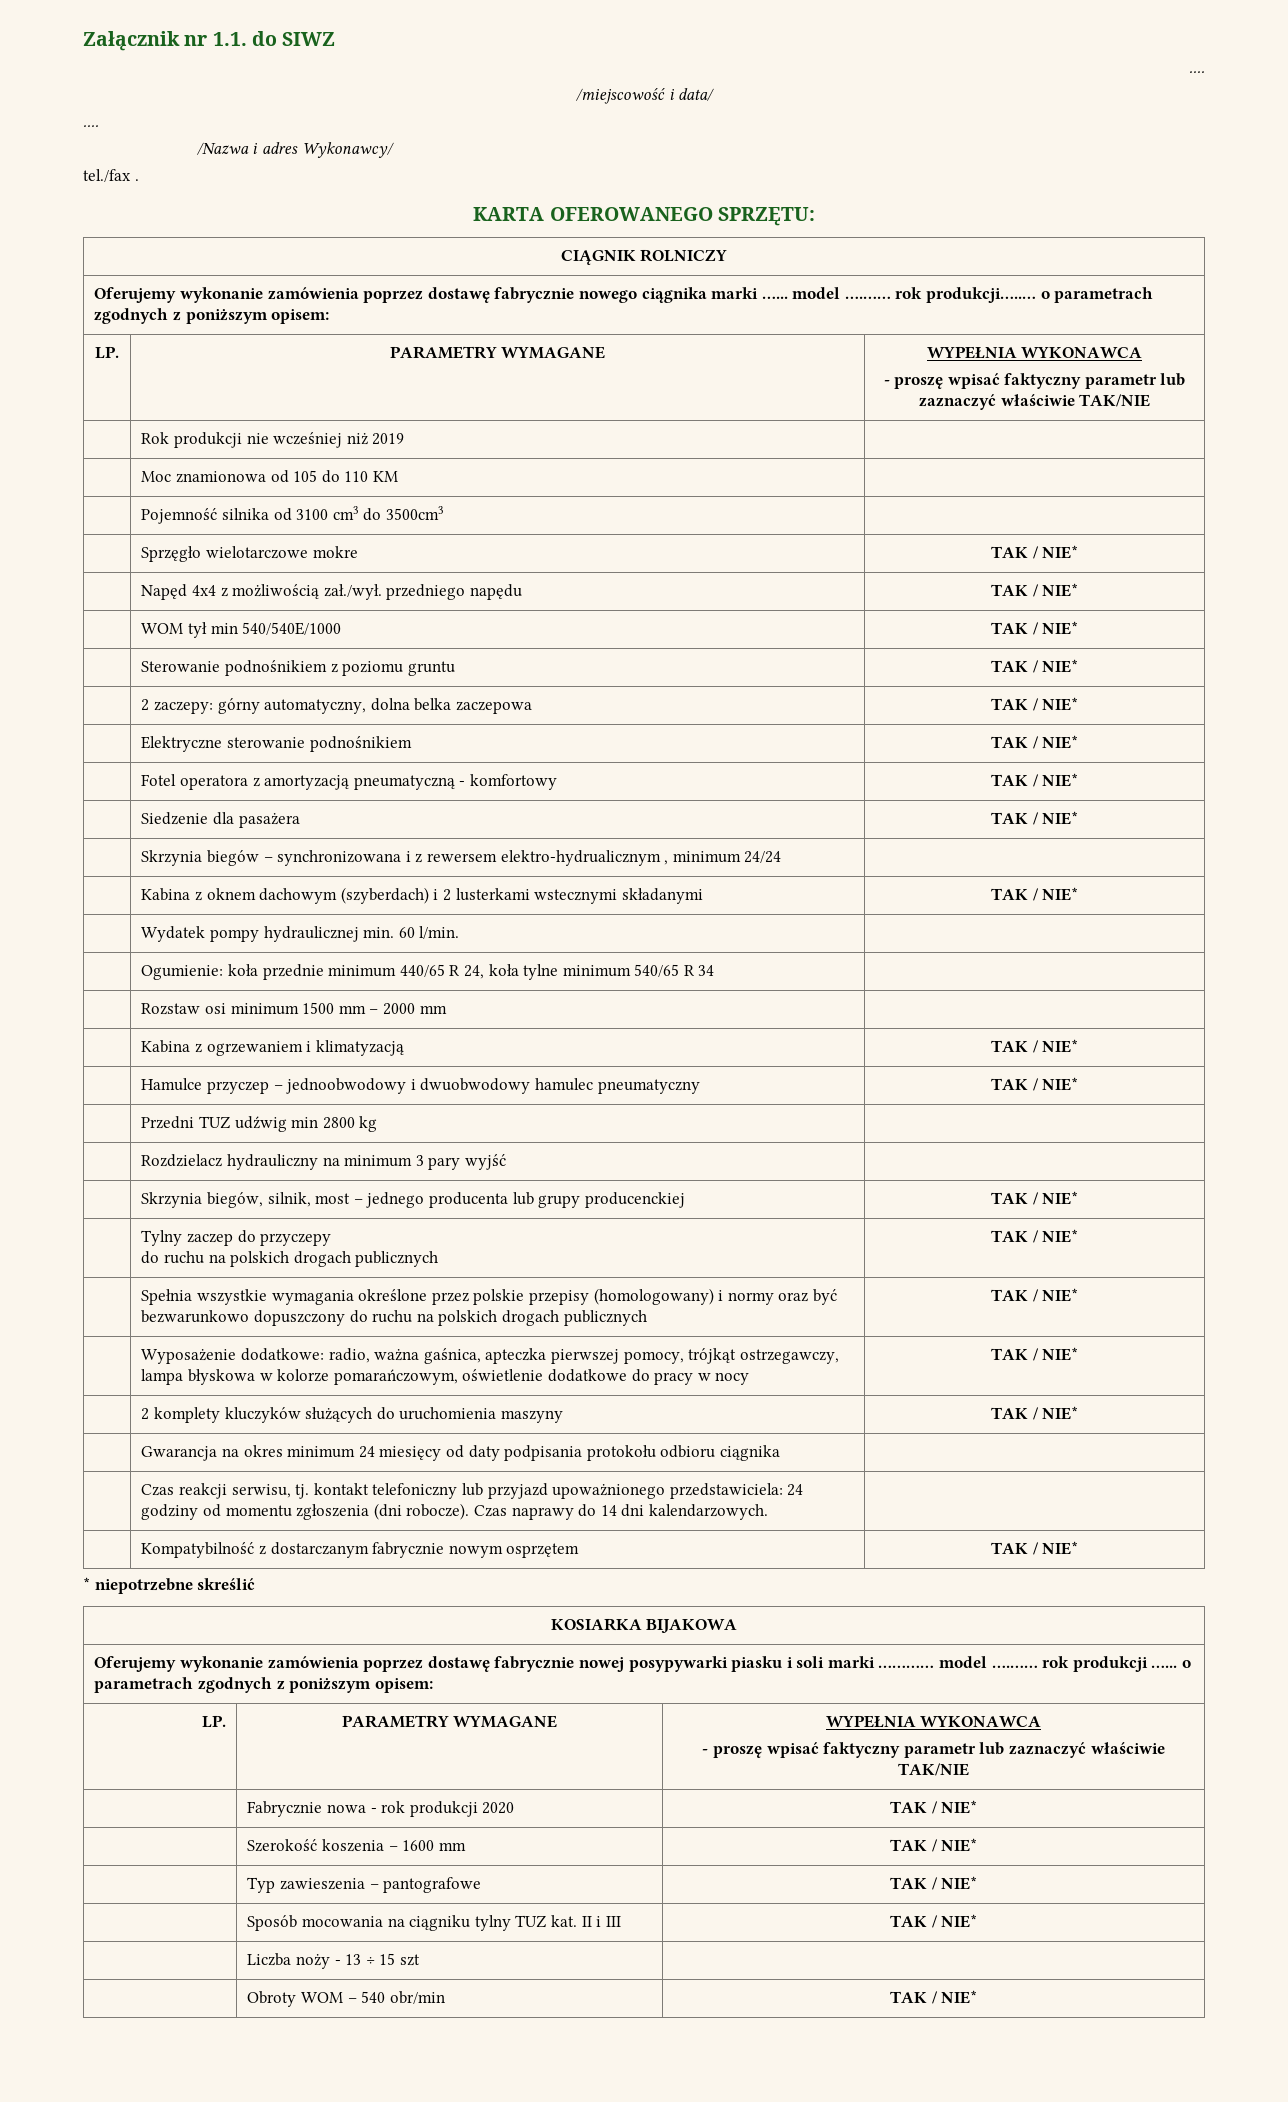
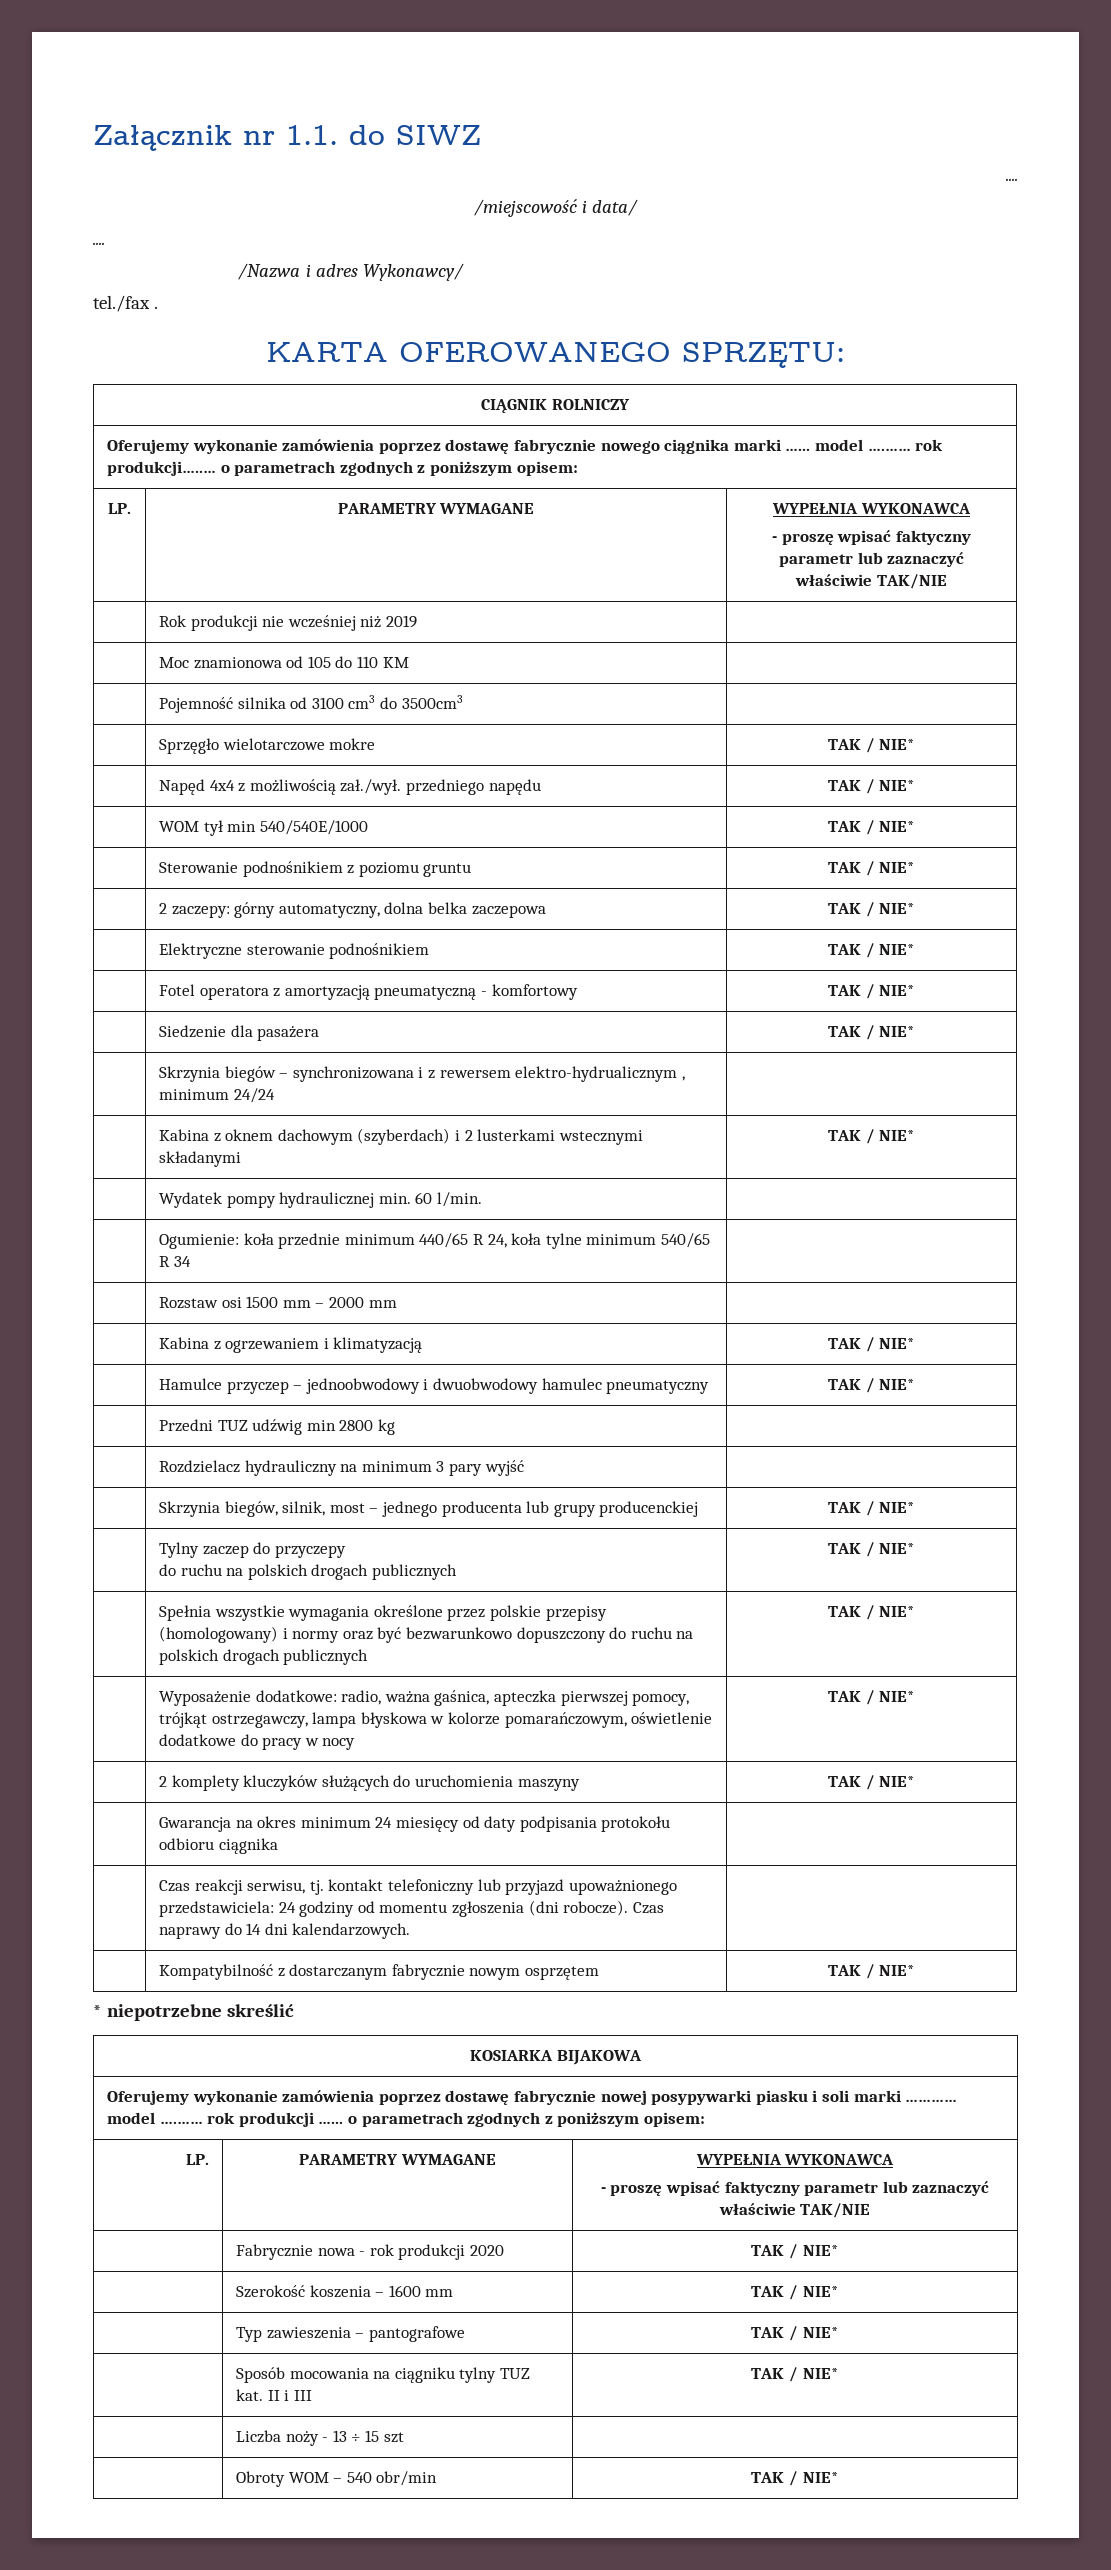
- | Rozstaw osi minimum 1500 mm – 2000 mm |
+ | Rozstaw osi 1500 mm – 2000 mm |

